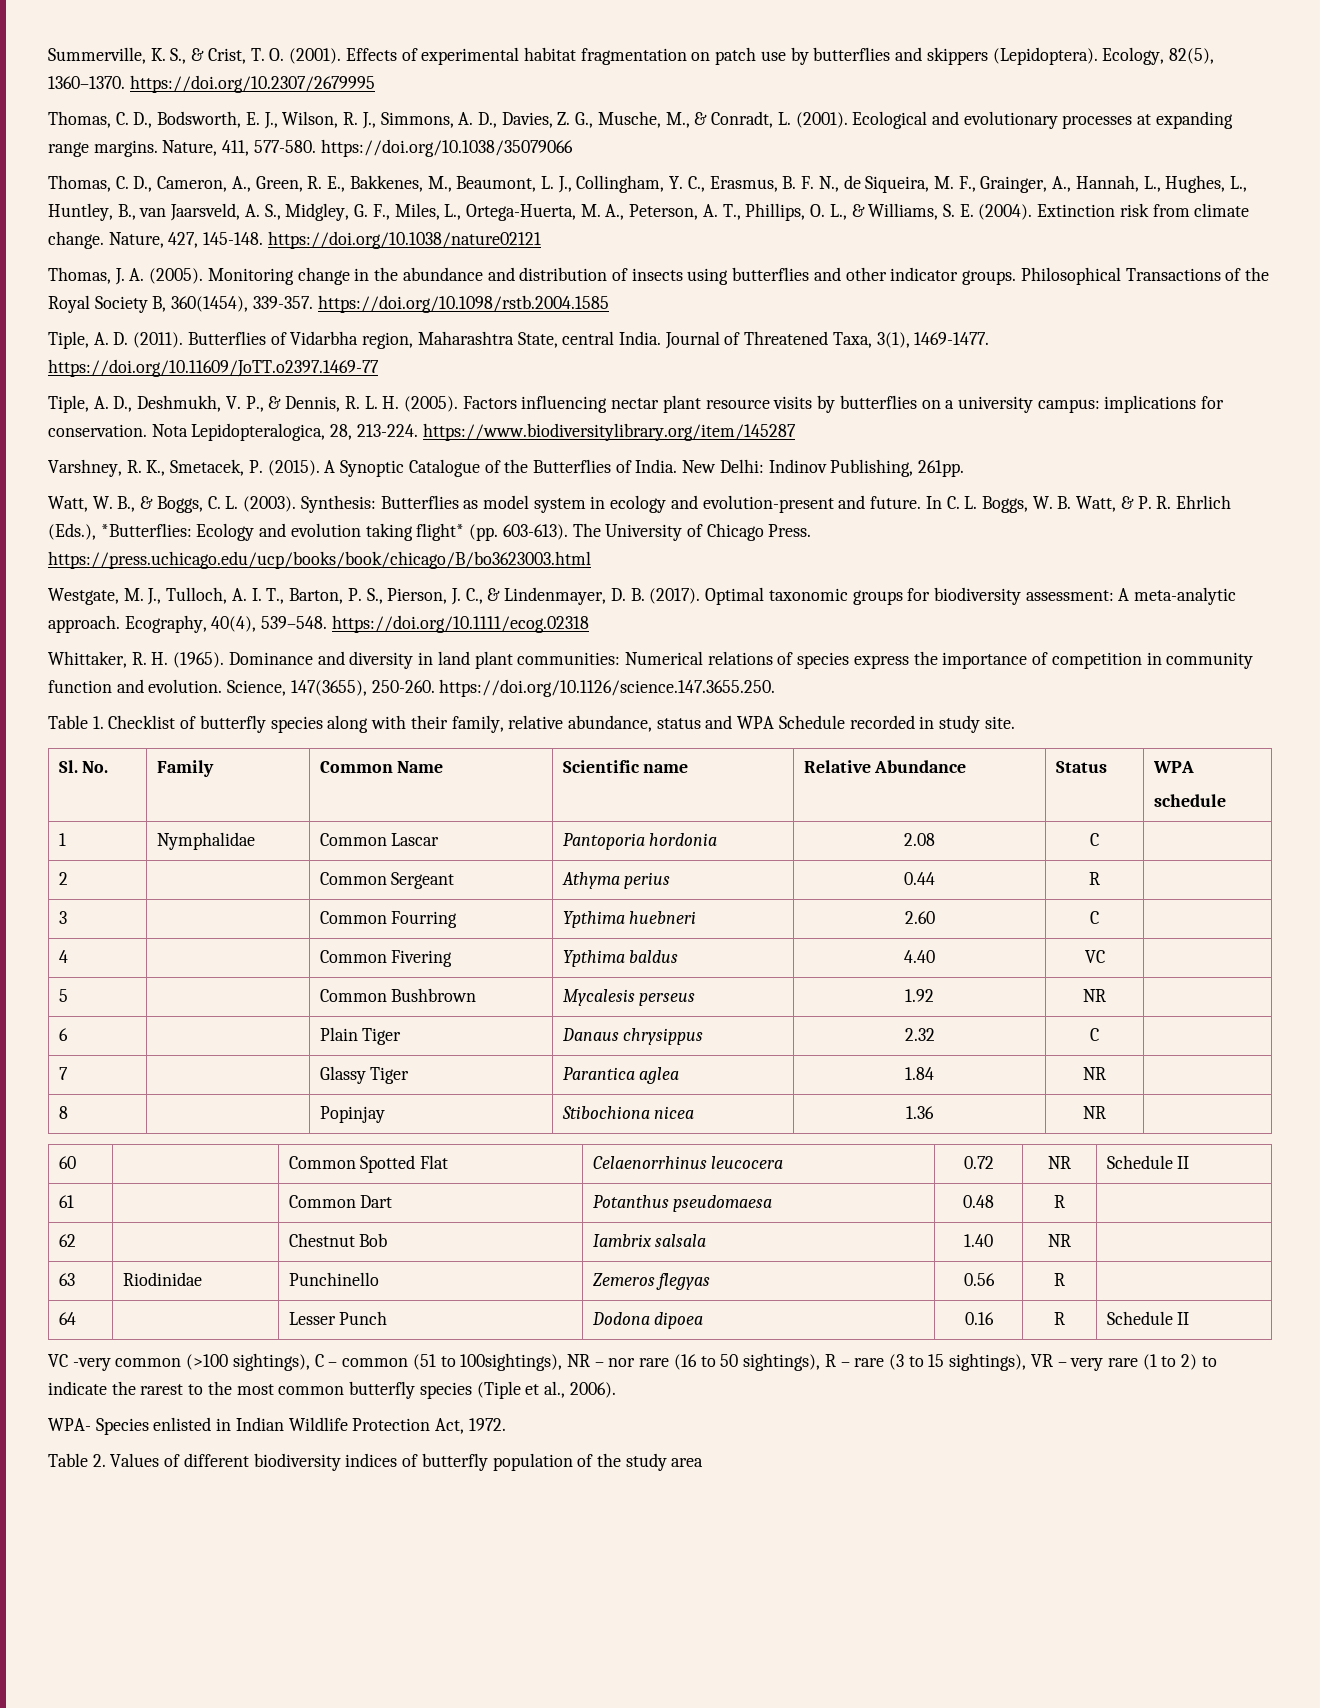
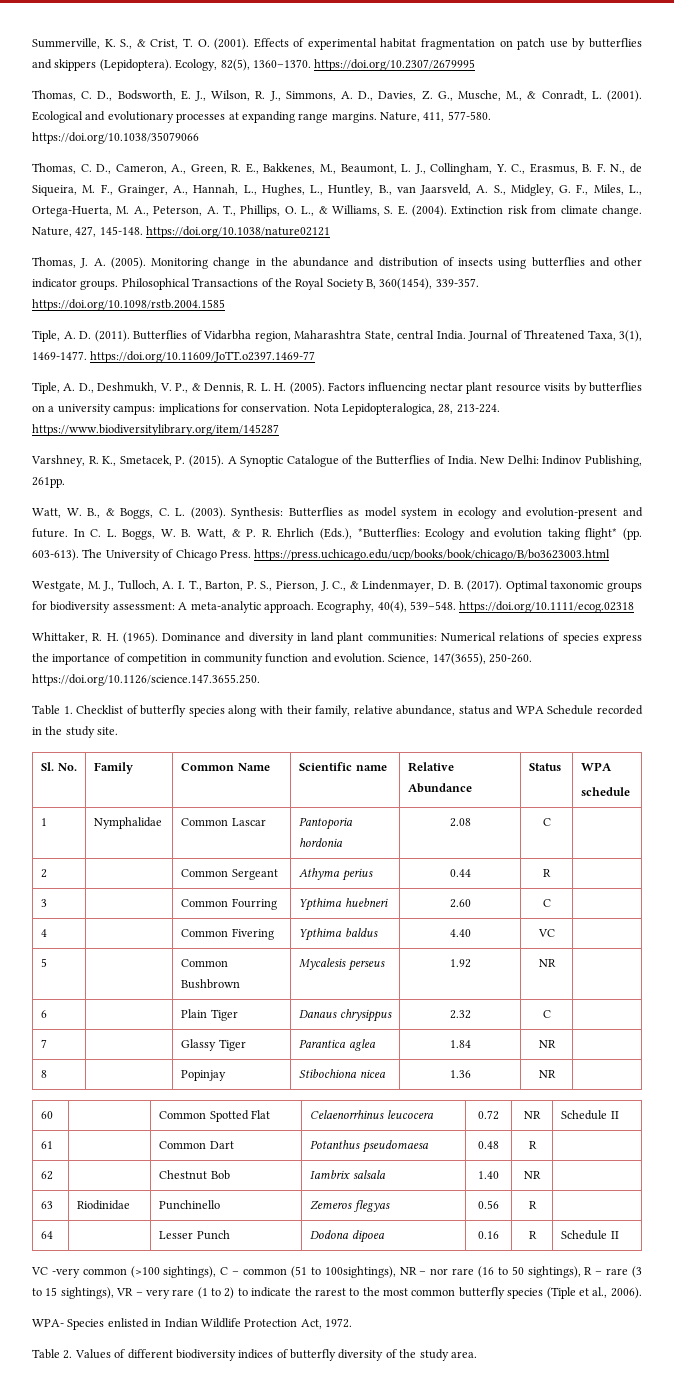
- Table 1. Checklist of butterfly species along with their family, relative abundance, status and WPA Schedule recorded in study site.
+ Table 1. Checklist of butterfly species along with their family, relative abundance, status and WPA Schedule recorded in the study site.
- Table 2. Values of different biodiversity indices of butterfly population of the study area
+ Table 2. Values of different biodiversity indices of butterfly diversity of the study area.

